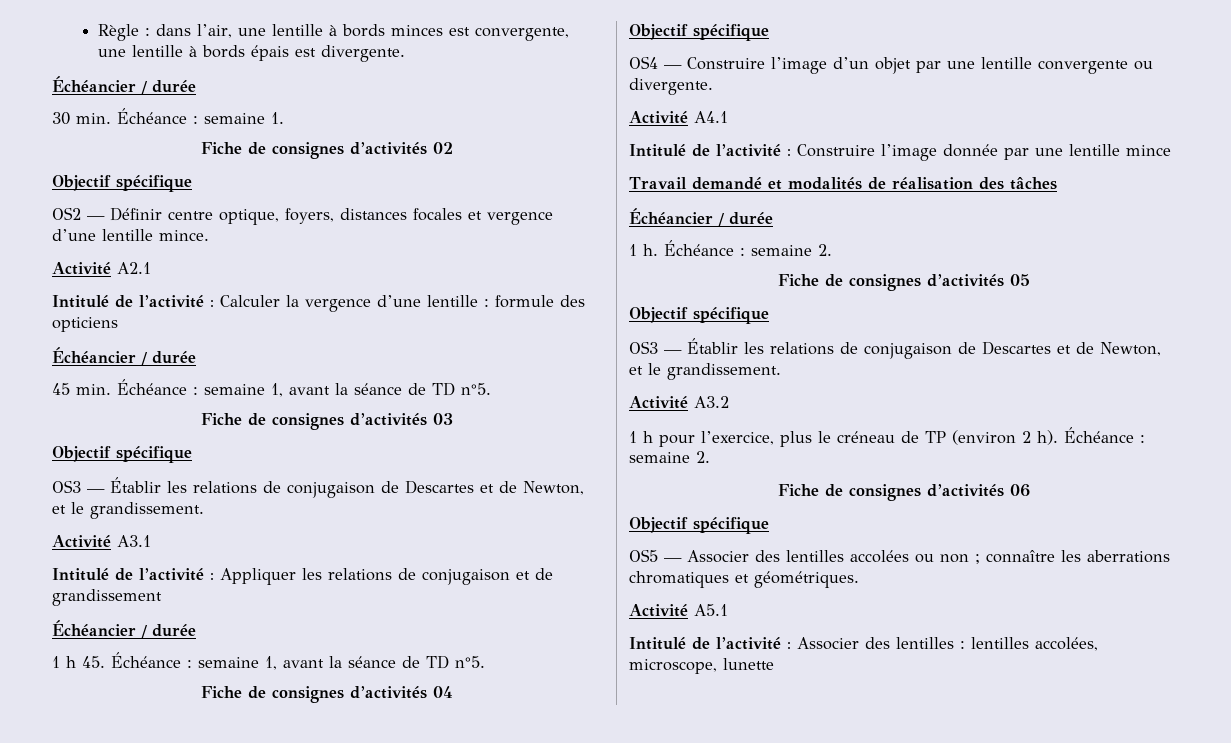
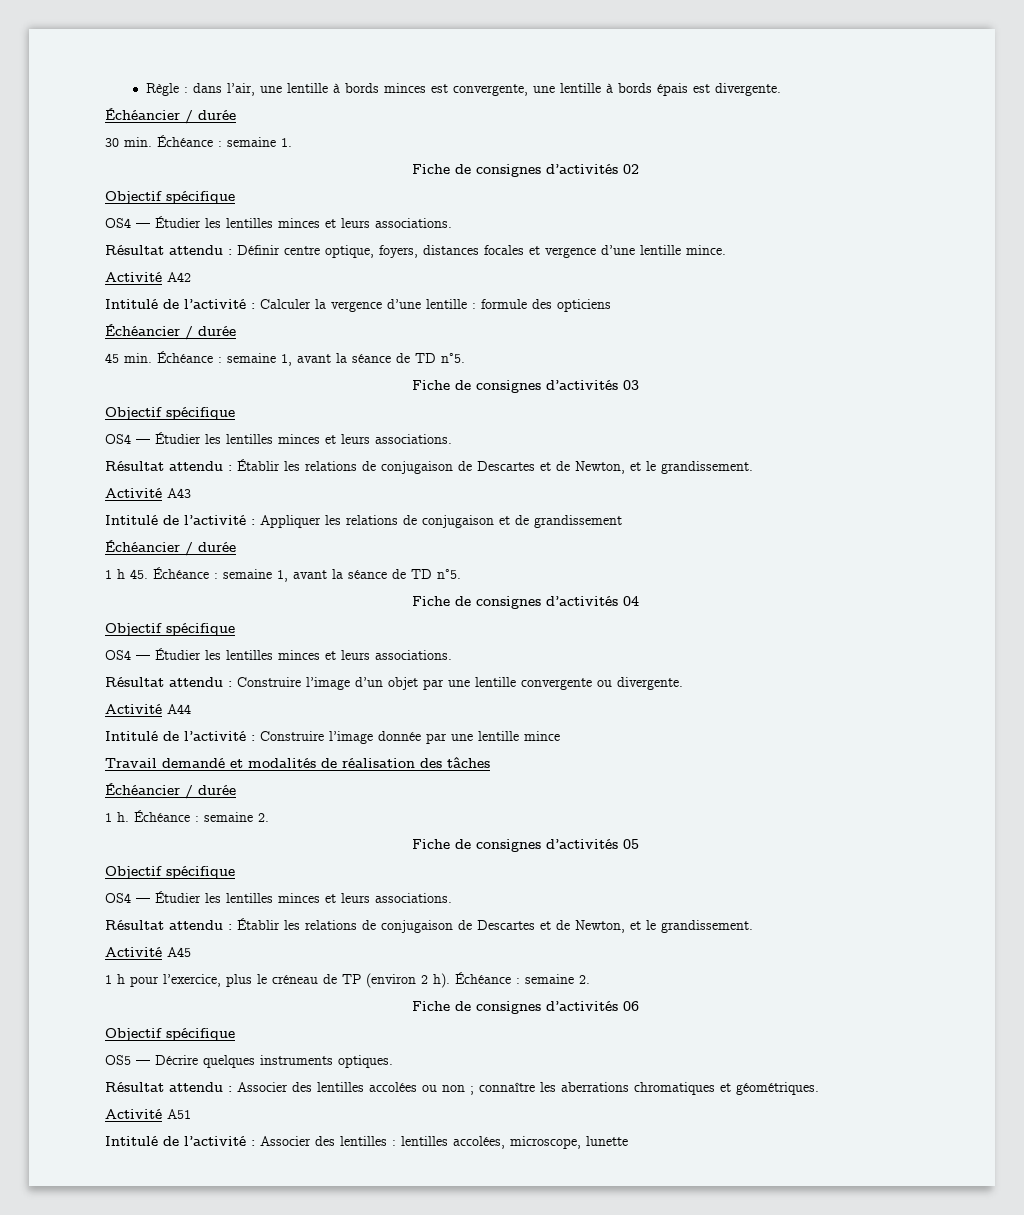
  Fiche de consignes d’activités 02
  Objectif spécifique
- OS2 — Définir centre optique, foyers, distances focales et vergence d’une lentille mince.
+ OS4 — Étudier les lentilles minces et leurs associations.
+ Résultat attendu : Définir centre optique, foyers, distances focales et vergence d’une lentille mince.
- Activité A2.1
+ Activité A42
  Fiche de consignes d’activités 03
  Objectif spécifique
- OS3 — Établir les relations de conjugaison de Descartes et de Newton, et le grandissement.
+ OS4 — Étudier les lentilles minces et leurs associations.
+ Résultat attendu : Établir les relations de conjugaison de Descartes et de Newton, et le grandissement.
- Activité A3.1
+ Activité A43
  Fiche de consignes d’activités 04
  Objectif spécifique
- OS4 — Construire l’image d’un objet par une lentille convergente ou divergente.
+ OS4 — Étudier les lentilles minces et leurs associations.
+ Résultat attendu : Construire l’image d’un objet par une lentille convergente ou divergente.
- Activité A4.1
+ Activité A44
  Fiche de consignes d’activités 05
  Objectif spécifique
- OS3 — Établir les relations de conjugaison de Descartes et de Newton, et le grandissement.
+ OS4 — Étudier les lentilles minces et leurs associations.
+ Résultat attendu : Établir les relations de conjugaison de Descartes et de Newton, et le grandissement.
- Activité A3.2
+ Activité A45
- OS5 — Associer des lentilles accolées ou non ; connaître les aberrations chromatiques et géométriques.
+ OS5 — Décrire quelques instruments optiques.
+ Résultat attendu : Associer des lentilles accolées ou non ; connaître les aberrations chromatiques et géométriques.
- Activité A5.1
+ Activité A51

